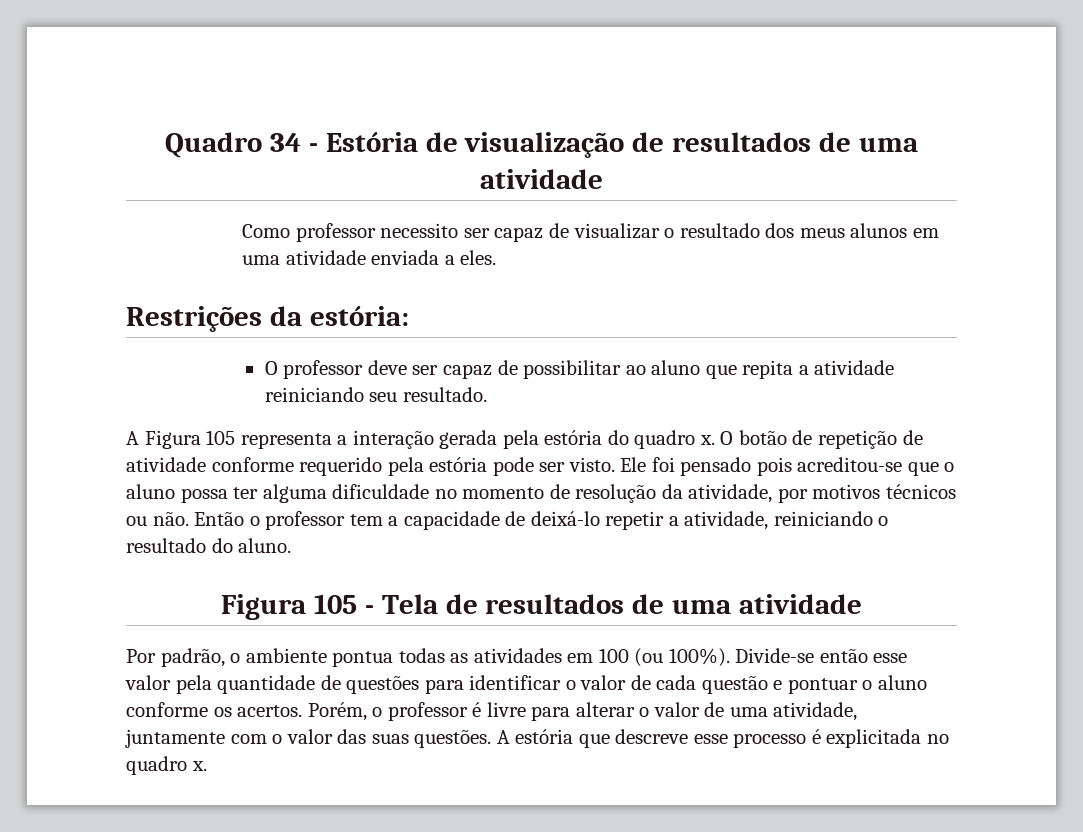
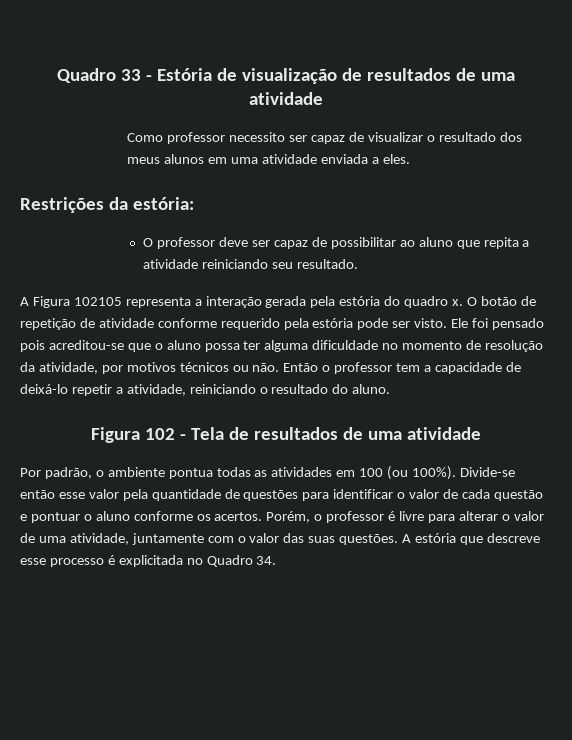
- Quadro 34 - Estória de visualização de resultados de uma atividade
+ Quadro 33 - Estória de visualização de resultados de uma atividade
- A Figura 105 representa a interação gerada pela estória do quadro x.
+ A Figura 102105 representa a interação gerada pela estória do quadro x.
- Figura 105 - Tela de resultados de uma atividade
+ Figura 102 - Tela de resultados de uma atividade
- A estória que descreve esse processo é explicitada no quadro x.
+ A estória que descreve esse processo é explicitada no Quadro 34.

